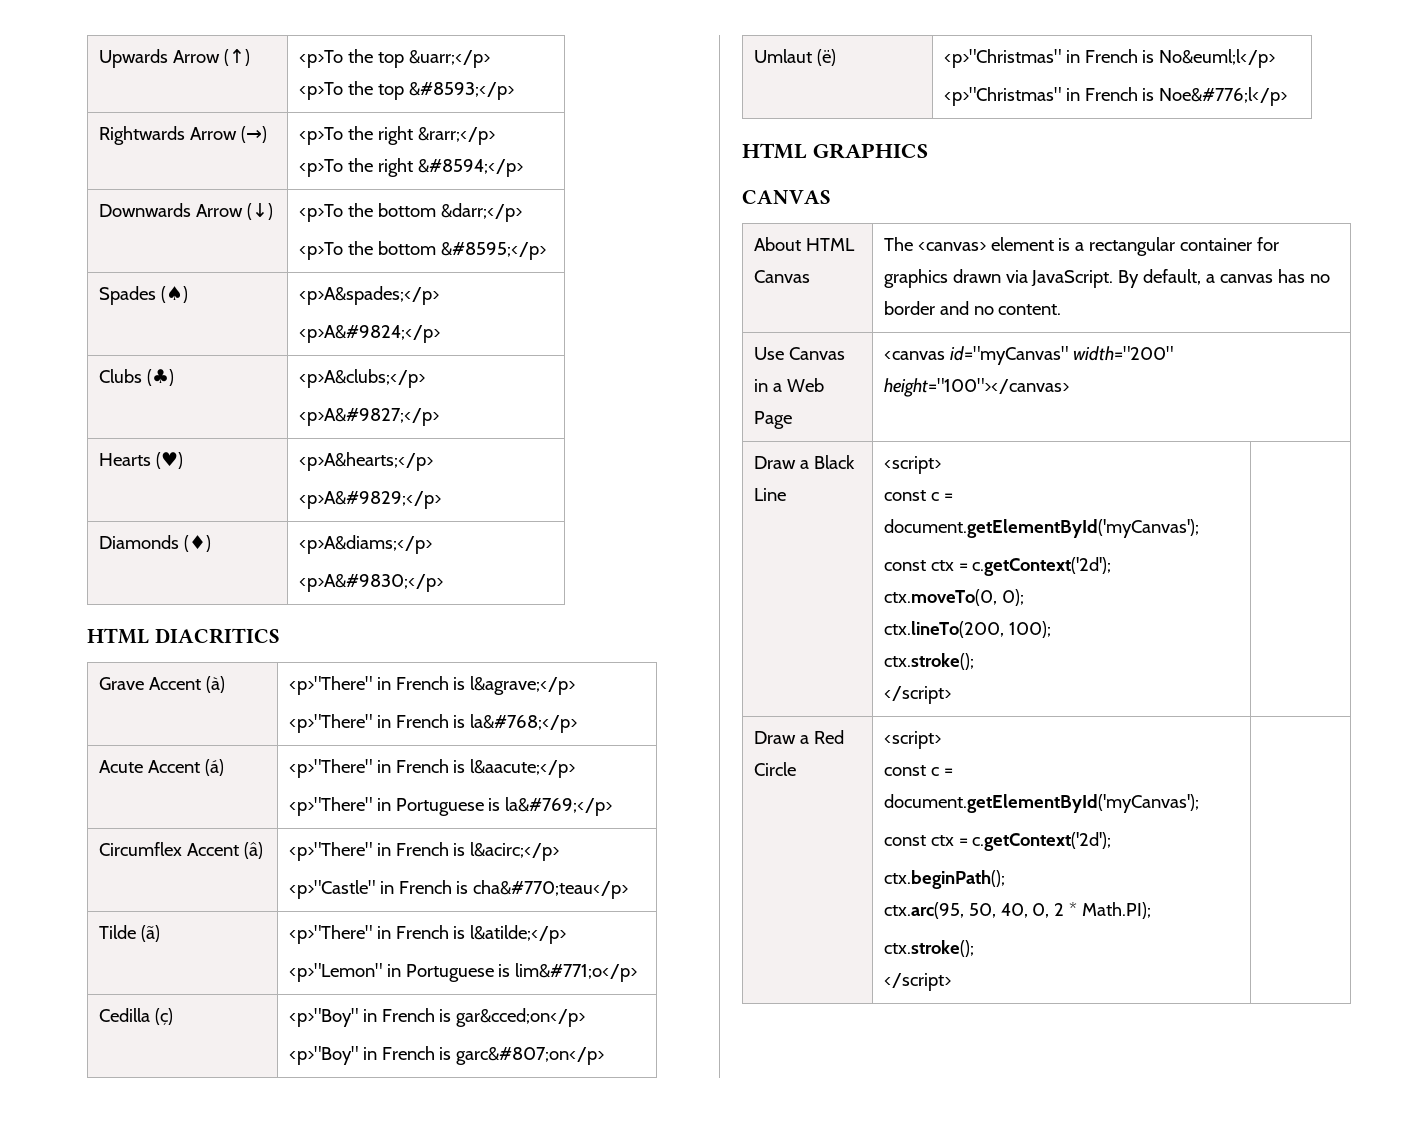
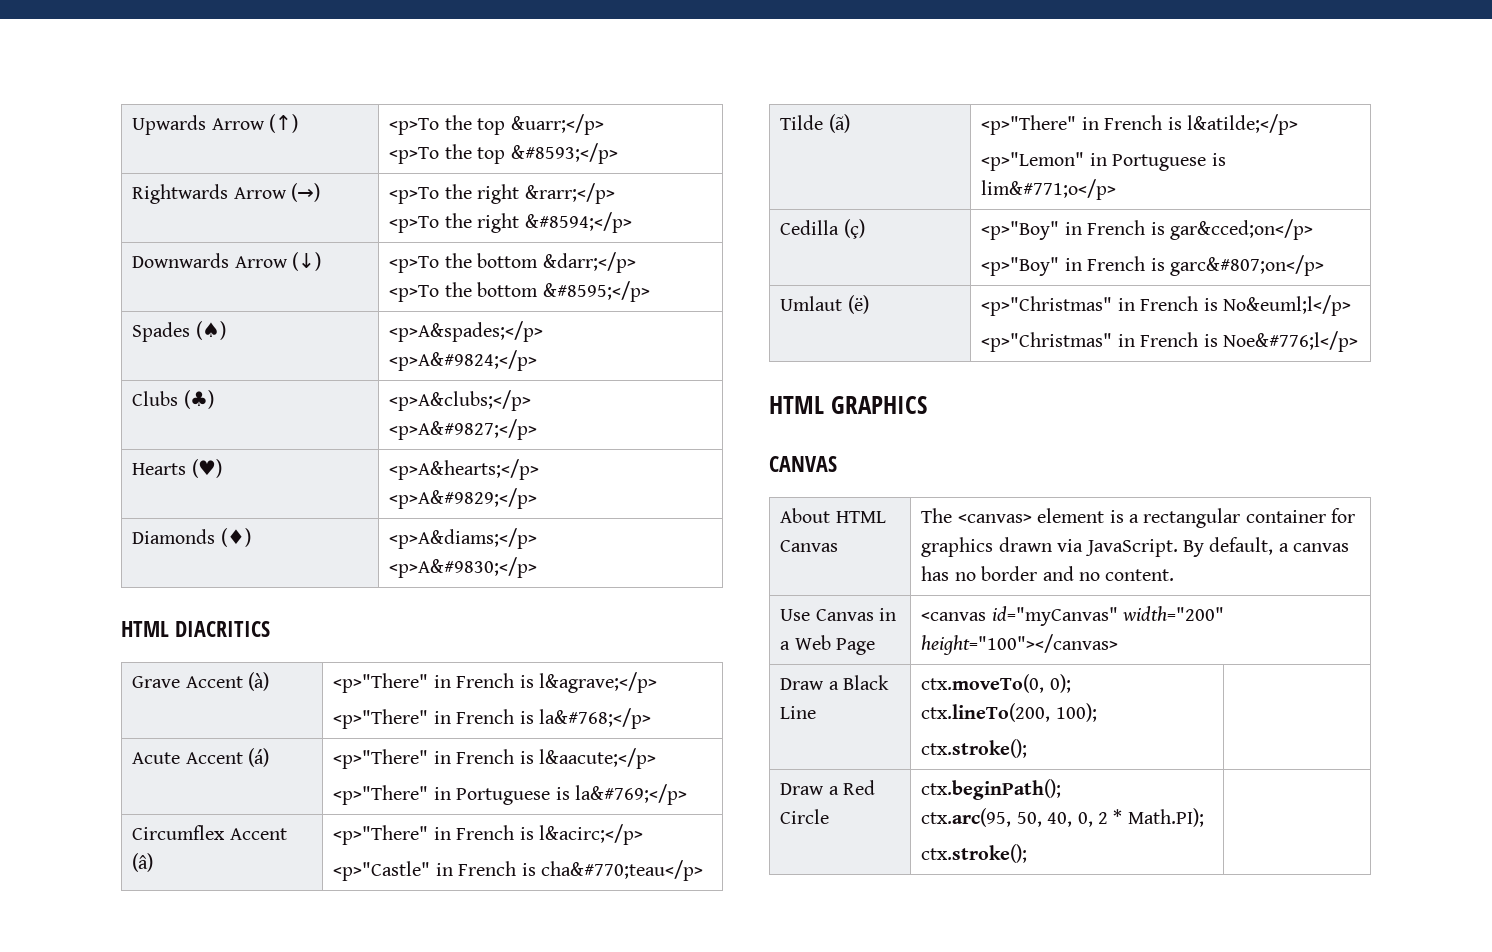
- Draw a Black Line | <script>
- const c = document.getElementById('myCanvas');
- const ctx = c.getContext('2d');
- ctx.moveTo(0, 0);
+ Draw a Black Line | ctx.moveTo(0, 0);
  ctx.lineTo(200, 100);
- ctx.stroke();
- </script> |
+ ctx.stroke(); |
- Draw a Red Circle | <script>
- const c = document.getElementById('myCanvas');
- const ctx = c.getContext('2d');
- ctx.beginPath();
+ Draw a Red Circle | ctx.beginPath();
  ctx.arc(95, 50, 40, 0, 2 * Math.PI);
- ctx.stroke();
- </script> |
+ ctx.stroke(); |

